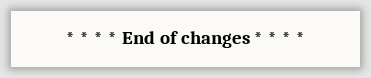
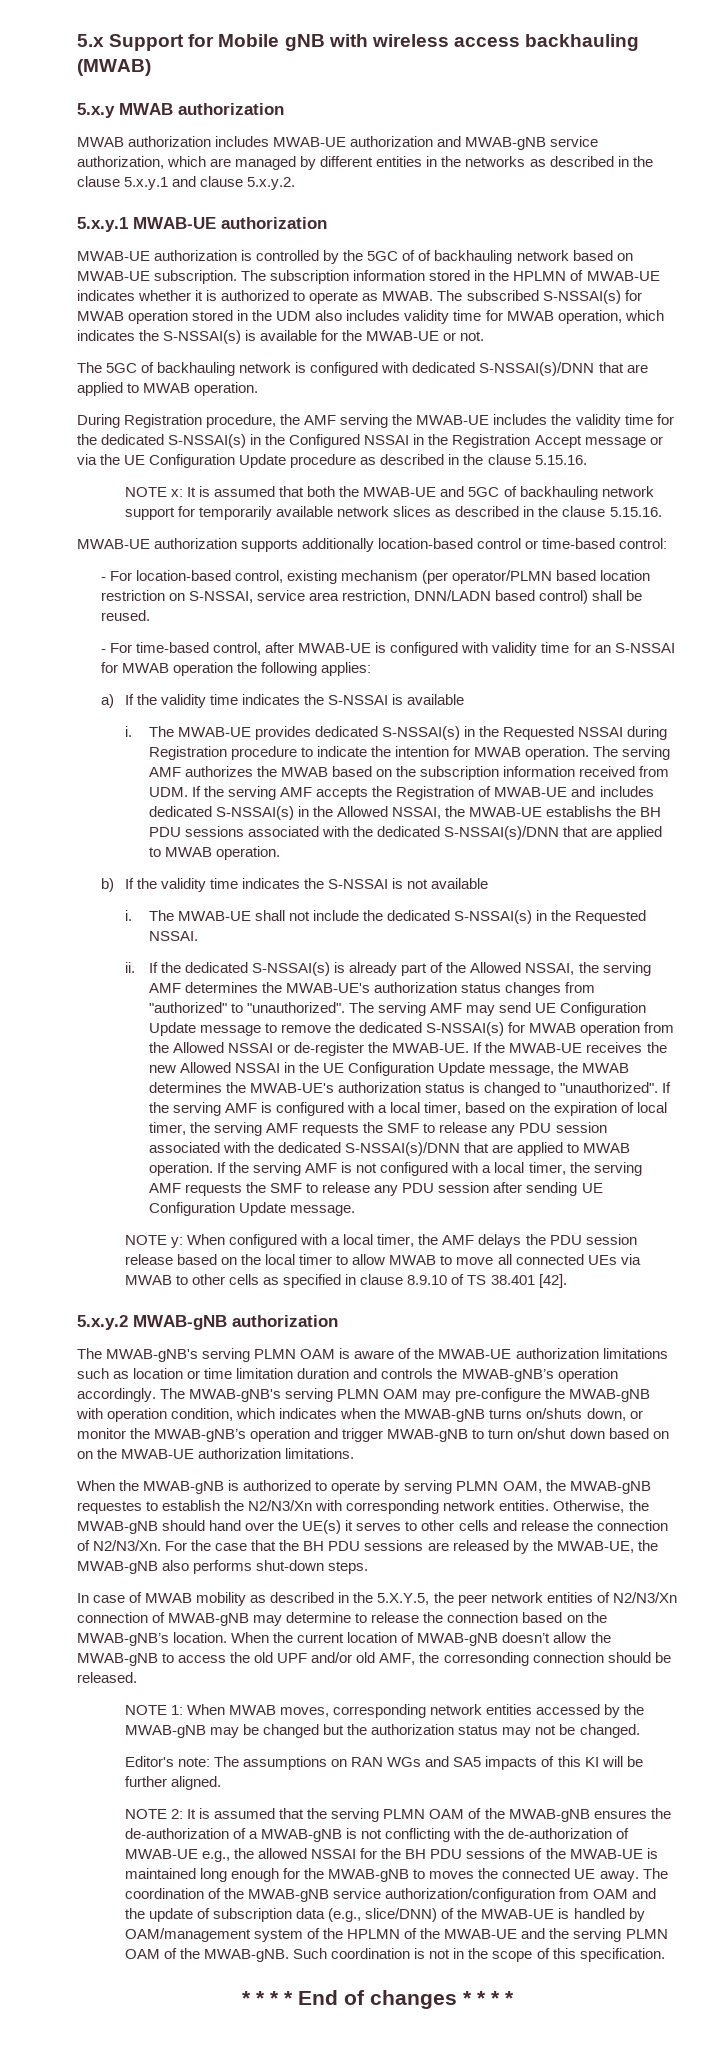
+ 5.x Support for Mobile gNB with wireless access backhauling (MWAB)
+ 5.x.y MWAB authorization
+ MWAB authorization includes MWAB-UE authorization and MWAB-gNB service authorization, which are managed by different entities in the networks as described in the clause 5.x.y.1 and clause 5.x.y.2.
+ 5.x.y.1 MWAB-UE authorization
+ MWAB-UE authorization is controlled by the 5GC of of backhauling network based on MWAB-UE subscription. The subscription information stored in the HPLMN of MWAB-UE indicates whether it is authorized to operate as MWAB. The subscribed S-NSSAI(s) for MWAB operation stored in the UDM also includes validity time for MWAB operation, which indicates the S-NSSAI(s) is available for the MWAB-UE or not.
+ The 5GC of backhauling network is configured with dedicated S-NSSAI(s)/DNN that are applied to MWAB operation.
+ During Registration procedure, the AMF serving the MWAB-UE includes the validity time for the dedicated S-NSSAI(s) in the Configured NSSAI in the Registration Accept message or via the UE Configuration Update procedure as described in the clause 5.15.16.
+ NOTE x: It is assumed that both the MWAB-UE and 5GC of backhauling network support for temporarily available network slices as described in the clause 5.15.16.
+ MWAB-UE authorization supports additionally location-based control or time-based control:
+ - For location-based control, existing mechanism (per operator/PLMN based location restriction on S-NSSAI, service area restriction, DNN/LADN based control) shall be reused.
+ - For time-based control, after MWAB-UE is configured with validity time for an S-NSSAI for MWAB operation the following applies:
+ a) If the validity time indicates the S-NSSAI is available
+ i. The MWAB-UE provides dedicated S-NSSAI(s) in the Requested NSSAI during Registration procedure to indicate the intention for MWAB operation. The serving AMF authorizes the MWAB based on the subscription information received from UDM. If the serving AMF accepts the Registration of MWAB-UE and includes dedicated S-NSSAI(s) in the Allowed NSSAI, the MWAB-UE establishs the BH PDU sessions associated with the dedicated S-NSSAI(s)/DNN that are applied to MWAB operation.
+ b) If the validity time indicates the S-NSSAI is not available
+ i. The MWAB-UE shall not include the dedicated S-NSSAI(s) in the Requested NSSAI.
+ ii. If the dedicated S-NSSAI(s) is already part of the Allowed NSSAI, the serving AMF determines the MWAB-UE's authorization status changes from "authorized" to "unauthorized". The serving AMF may send UE Configuration Update message to remove the dedicated S-NSSAI(s) for MWAB operation from the Allowed NSSAI or de-register the MWAB-UE. If the MWAB-UE receives the new Allowed NSSAI in the UE Configuration Update message, the MWAB determines the MWAB-UE's authorization status is changed to "unauthorized". If the serving AMF is configured with a local timer, based on the expiration of local timer, the serving AMF requests the SMF to release any PDU session associated with the dedicated S-NSSAI(s)/DNN that are applied to MWAB operation. If the serving AMF is not configured with a local timer, the serving AMF requests the SMF to release any PDU session after sending UE Configuration Update message.
+ NOTE y: When configured with a local timer, the AMF delays the PDU session release based on the local timer to allow MWAB to move all connected UEs via MWAB to other cells as specified in clause 8.9.10 of TS 38.401 [42].
+ 5.x.y.2 MWAB-gNB authorization
+ The MWAB-gNB's serving PLMN OAM is aware of the MWAB-UE authorization limitations such as location or time limitation duration and controls the MWAB-gNB’s operation accordingly. The MWAB-gNB's serving PLMN OAM may pre-configure the MWAB-gNB with operation condition, which indicates when the MWAB-gNB turns on/shuts down, or monitor the MWAB-gNB’s operation and trigger MWAB-gNB to turn on/shut down based on on the MWAB-UE authorization limitations.
+ When the MWAB-gNB is authorized to operate by serving PLMN OAM, the MWAB-gNB requestes to establish the N2/N3/Xn with corresponding network entities. Otherwise, the MWAB-gNB should hand over the UE(s) it serves to other cells and release the connection of N2/N3/Xn. For the case that the BH PDU sessions are released by the MWAB-UE, the MWAB-gNB also performs shut-down steps.
+ In case of MWAB mobility as described in the 5.X.Y.5, the peer network entities of N2/N3/Xn connection of MWAB-gNB may determine to release the connection based on the MWAB-gNB’s location. When the current location of MWAB-gNB doesn’t allow the MWAB-gNB to access the old UPF and/or old AMF, the corresonding connection should be released.
+ NOTE 1: When MWAB moves, corresponding network entities accessed by the MWAB-gNB may be changed but the authorization status may not be changed.
+ Editor's note: The assumptions on RAN WGs and SA5 impacts of this KI will be further aligned.
+ NOTE 2: It is assumed that the serving PLMN OAM of the MWAB-gNB ensures the de-authorization of a MWAB-gNB is not conflicting with the de-authorization of MWAB-UE e.g., the allowed NSSAI for the BH PDU sessions of the MWAB-UE is maintained long enough for the MWAB-gNB to moves the connected UE away. The coordination of the MWAB-gNB service authorization/configuration from OAM and the update of subscription data (e.g., slice/DNN) of the MWAB-UE is handled by OAM/management system of the HPLMN of the MWAB-UE and the serving PLMN OAM of the MWAB-gNB. Such coordination is not in the scope of this specification.

